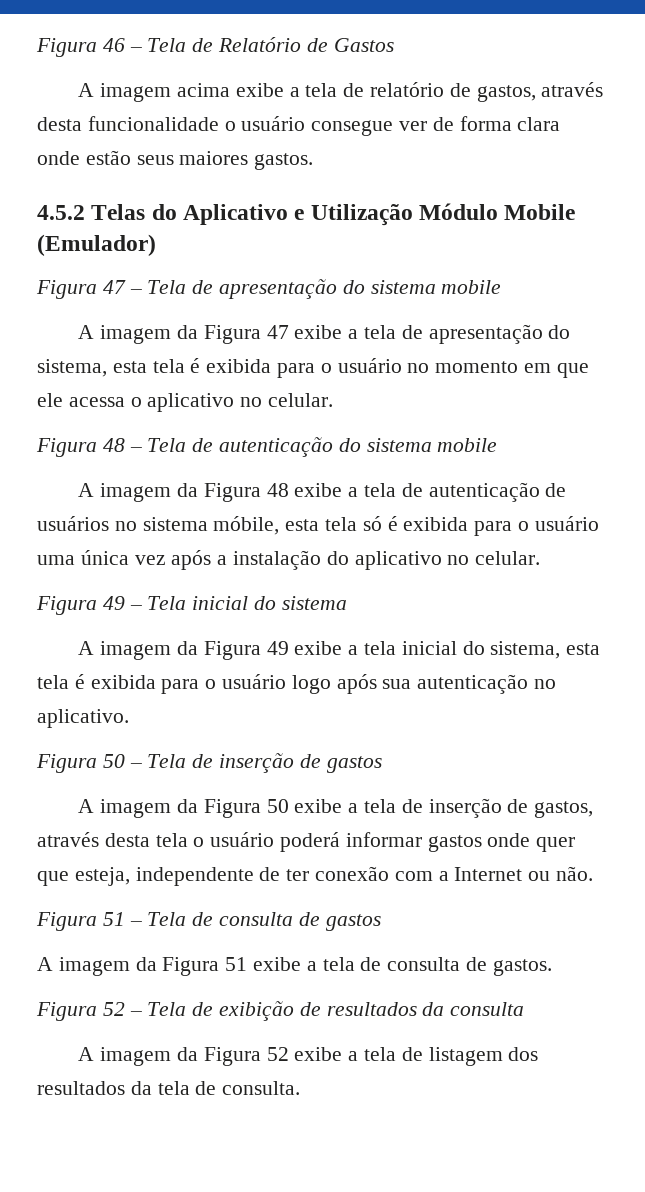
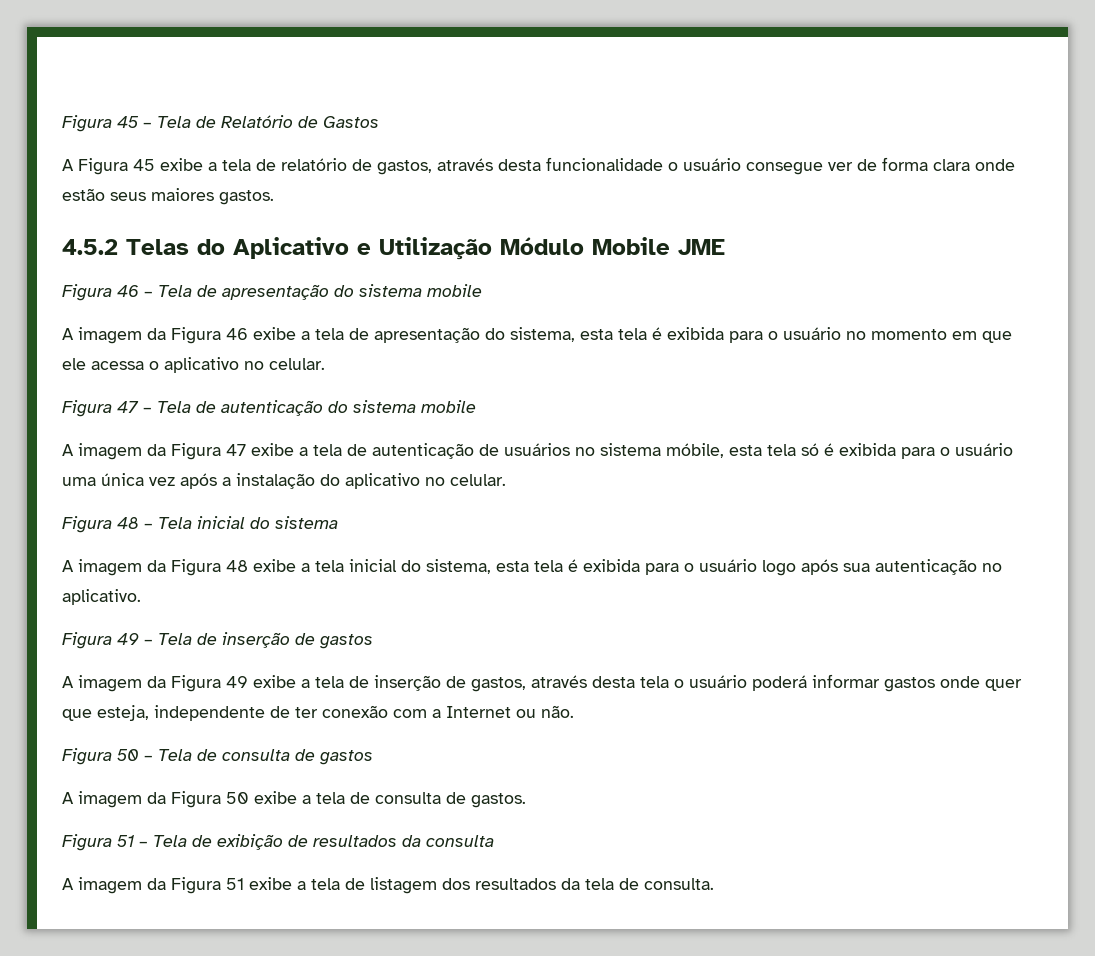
- Figura 46 – Tela de Relatório de Gastos
+ Figura 45 – Tela de Relatório de Gastos
- A imagem acima exibe a tela de relatório de gastos, através desta funcionalidade o usuário consegue ver de forma clara onde estão seus maiores gastos.
+ A Figura 45 exibe a tela de relatório de gastos, através desta funcionalidade o usuário consegue ver de forma clara onde estão seus maiores gastos.
- 4.5.2 Telas do Aplicativo e Utilização Módulo Mobile (Emulador)
- Figura 47 – Tela de apresentação do sistema mobile
+ 4.5.2 Telas do Aplicativo e Utilização Módulo Mobile JME
+ Figura 46 – Tela de apresentação do sistema mobile
- A imagem da Figura 47 exibe a tela de apresentação do sistema, esta tela é exibida para o usuário no momento em que ele acessa o aplicativo no celular.
+ A imagem da Figura 46 exibe a tela de apresentação do sistema, esta tela é exibida para o usuário no momento em que ele acessa o aplicativo no celular.
- Figura 48 – Tela de autenticação do sistema mobile
+ Figura 47 – Tela de autenticação do sistema mobile
- A imagem da Figura 48 exibe a tela de autenticação de usuários no sistema móbile, esta tela só é exibida para o usuário uma única vez após a instalação do aplicativo no celular.
+ A imagem da Figura 47 exibe a tela de autenticação de usuários no sistema móbile, esta tela só é exibida para o usuário uma única vez após a instalação do aplicativo no celular.
- Figura 49 – Tela inicial do sistema
+ Figura 48 – Tela inicial do sistema
- A imagem da Figura 49 exibe a tela inicial do sistema, esta tela é exibida para o usuário logo após sua autenticação no aplicativo.
+ A imagem da Figura 48 exibe a tela inicial do sistema, esta tela é exibida para o usuário logo após sua autenticação no aplicativo.
- Figura 50 – Tela de inserção de gastos
+ Figura 49 – Tela de inserção de gastos
- A imagem da Figura 50 exibe a tela de inserção de gastos, através desta tela o usuário poderá informar gastos onde quer que esteja, independente de ter conexão com a Internet ou não.
+ A imagem da Figura 49 exibe a tela de inserção de gastos, através desta tela o usuário poderá informar gastos onde quer que esteja, independente de ter conexão com a Internet ou não.
- Figura 51 – Tela de consulta de gastos
+ Figura 50 – Tela de consulta de gastos
- A imagem da Figura 51 exibe a tela de consulta de gastos.
+ A imagem da Figura 50 exibe a tela de consulta de gastos.
- Figura 52 – Tela de exibição de resultados da consulta
+ Figura 51 – Tela de exibição de resultados da consulta
- A imagem da Figura 52 exibe a tela de listagem dos resultados da tela de consulta.
+ A imagem da Figura 51 exibe a tela de listagem dos resultados da tela de consulta.

